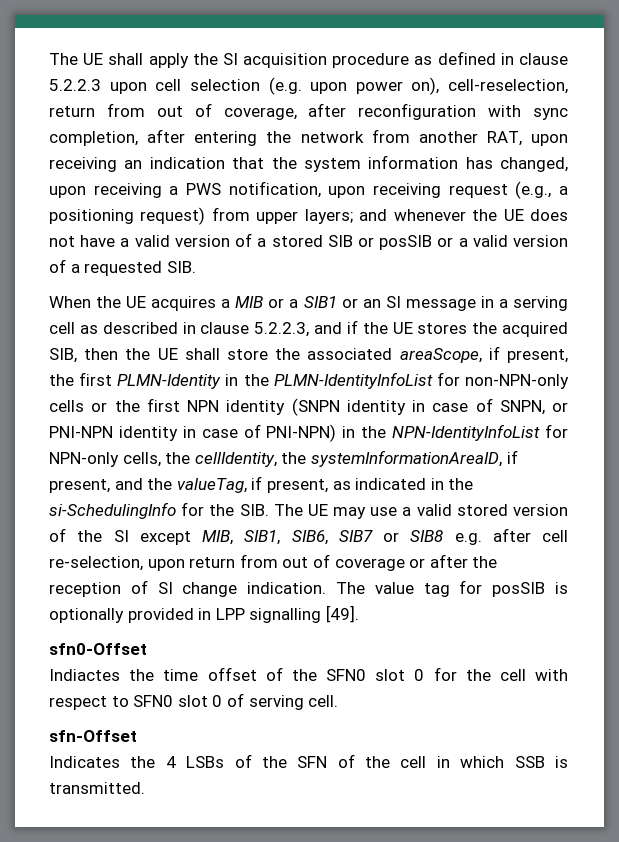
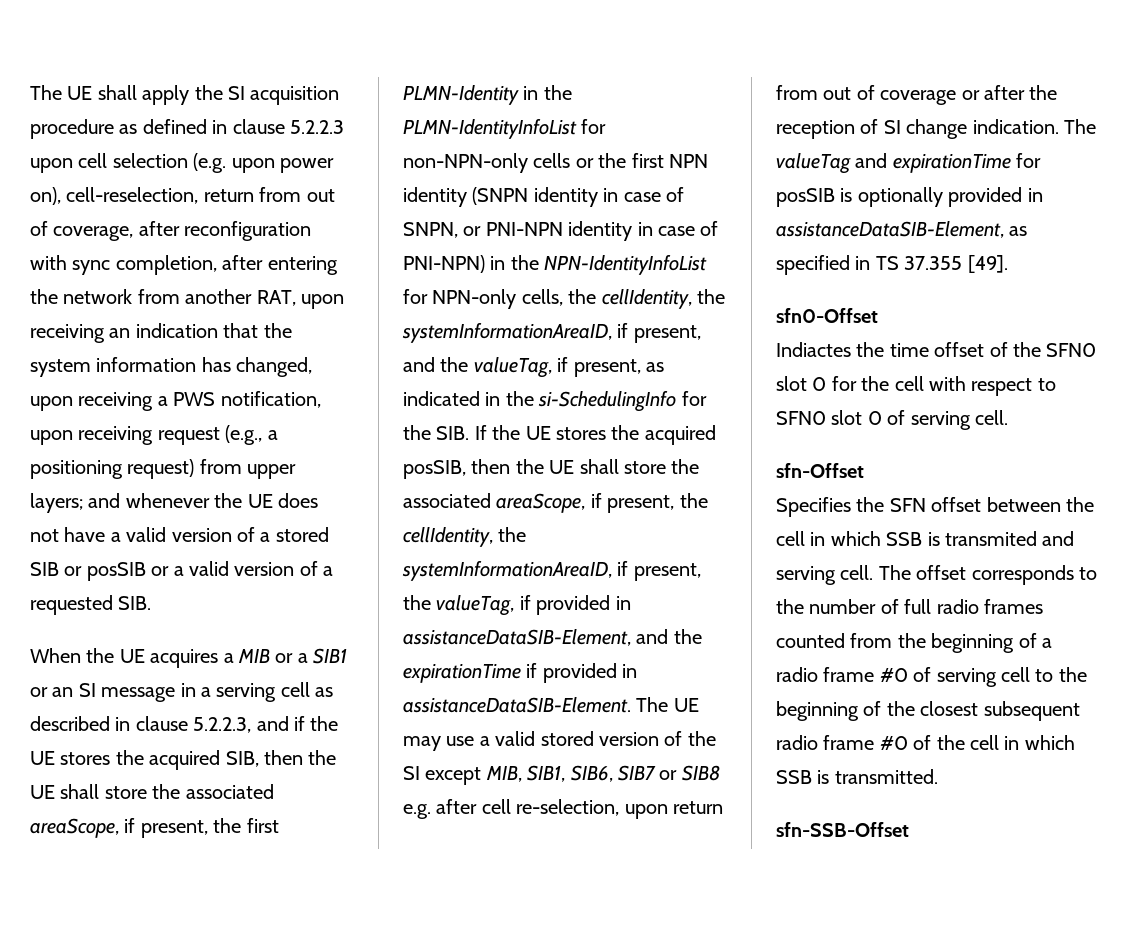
- When the UE acquires a MIB or a SIB1 or an SI message in a serving cell as described in clause 5.2.2.3, and if the UE stores the acquired SIB, then the UE shall store the associated areaScope, if present, the first PLMN-Identity in the PLMN-IdentityInfoList for non-NPN-only cells or the first NPN identity (SNPN identity in case of SNPN, or PNI-NPN identity in case of PNI-NPN) in the NPN-IdentityInfoList for NPN-only cells, the cellIdentity, the systemInformationAreaID, if present, and the valueTag, if present, as indicated in the si-SchedulingInfo for the SIB. The UE may use a valid stored version of the SI except MIB, SIB1, SIB6, SIB7 or SIB8 e.g. after cell re-selection, upon return from out of coverage or after the reception of SI change indication.
+ When the UE acquires a MIB or a SIB1 or an SI message in a serving cell as described in clause 5.2.2.3, and if the UE stores the acquired SIB, then the UE shall store the associated areaScope, if present, the first PLMN-Identity in the PLMN-IdentityInfoList for non-NPN-only cells or the first NPN identity (SNPN identity in case of SNPN, or PNI-NPN identity in case of PNI-NPN) in the NPN-IdentityInfoList for NPN-only cells, the cellIdentity, the systemInformationAreaID, if present, and the valueTag, if present, as indicated in the si-SchedulingInfo for the SIB. If the UE stores the acquired posSIB, then the UE shall store the associated areaScope, if present, the cellIdentity, the systemInformationAreaID, if present, the valueTag, if provided in assistanceDataSIB-Element, and the expirationTime if provided in assistanceDataSIB-Element. The UE may use a valid stored version of the SI except MIB, SIB1, SIB6, SIB7 or SIB8 e.g. after cell re-selection, upon return from out of coverage or after the reception of SI change indication.
- The value tag for posSIB is optionally provided in LPP signalling [49].
+ The valueTag and expirationTime for posSIB is optionally provided in assistanceDataSIB-Element, as specified in TS 37.355 [49].
- Indicates the 4 LSBs of the SFN of the cell in which SSB is transmitted.
+ Specifies the SFN offset between the cell in which SSB is transmited and serving cell. The offset corresponds to the number of full radio frames counted from the beginning of a radio frame #0 of serving cell to the beginning of the closest subsequent radio frame #0 of the cell in which SSB is transmitted.
+ sfn-SSB-Offset

